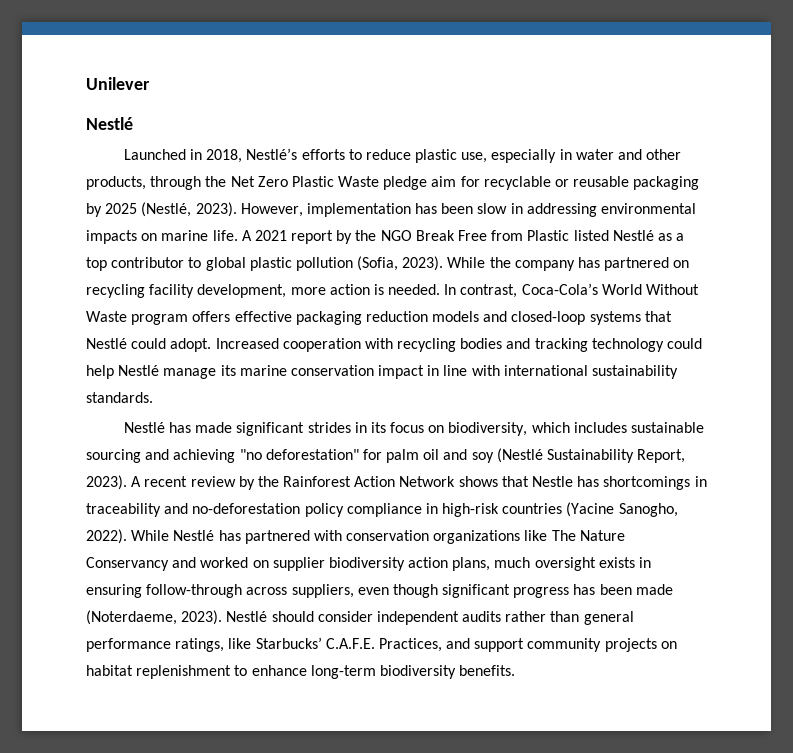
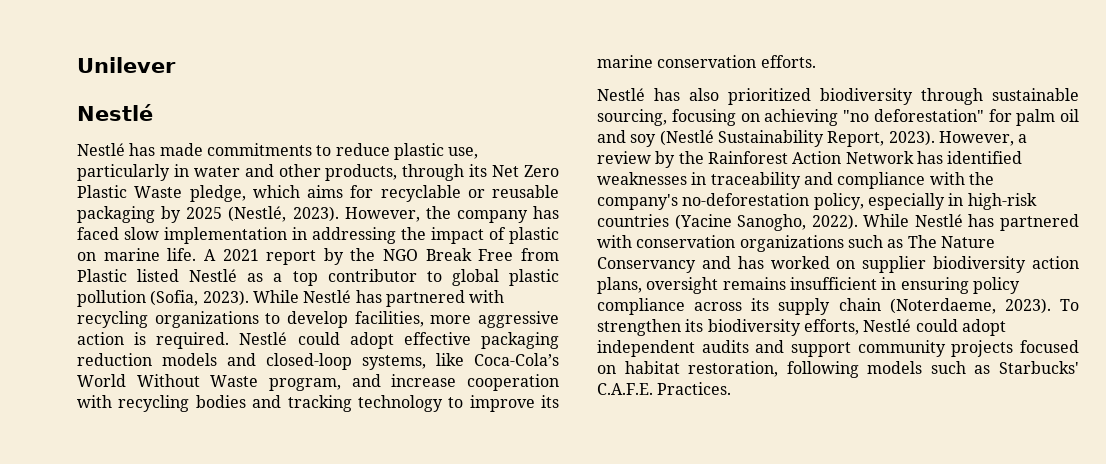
- Launched in 2018, Nestlé’s efforts to reduce plastic use, especially in water and other products, through the Net Zero Plastic Waste pledge aim for recyclable or reusable packaging by 2025 (Nestlé, 2023).
+ Nestlé has made commitments to reduce plastic use, particularly in water and other products, through its Net Zero Plastic Waste pledge, which aims for recyclable or reusable packaging by 2025 (Nestlé, 2023).
- However, implementation has been slow in addressing environmental impacts on marine life.
+ However, the company has faced slow implementation in addressing the impact of plastic on marine life.
- While the company has partnered on recycling facility development, more action is needed. In contrast, Coca-Cola’s World Without Waste program offers effective packaging reduction models and closed-loop systems that Nestlé could adopt. Increased cooperation with recycling bodies and tracking technology could help Nestlé manage its marine conservation impact in line with international sustainability standards.
- Nestlé has made significant strides in its focus on biodiversity, which includes sustainable sourcing and achieving "no deforestation" for palm oil and soy (Nestlé Sustainability Report, 2023).
+ While Nestlé has partnered with recycling organizations to develop facilities, more aggressive action is required. Nestlé could adopt effective packaging reduction models and closed-loop systems, like Coca-Cola’s World Without Waste program, and increase cooperation with recycling bodies and tracking technology to improve its marine conservation efforts.
+ Nestlé has also prioritized biodiversity through sustainable sourcing, focusing on achieving "no deforestation" for palm oil and soy (Nestlé Sustainability Report, 2023).
- A recent review by the Rainforest Action Network shows that Nestle has shortcomings in traceability and no-deforestation policy compliance in high-risk countries (Yacine Sanogho, 2022).
+ However, a review by the Rainforest Action Network has identified weaknesses in traceability and compliance with the company's no-deforestation policy, especially in high-risk countries (Yacine Sanogho, 2022).
- While Nestlé has partnered with conservation organizations like The Nature Conservancy and worked on supplier biodiversity action plans, much oversight exists in ensuring follow-through across suppliers, even though significant progress has been made (Noterdaeme, 2023). Nestlé should consider independent audits rather than general performance ratings, like Starbucks’ C.A.F.E. Practices, and support community projects on habitat replenishment to enhance long-term biodiversity benefits.
+ While Nestlé has partnered with conservation organizations such as The Nature Conservancy and has worked on supplier biodiversity action plans, oversight remains insufficient in ensuring policy compliance across its supply chain (Noterdaeme, 2023). To strengthen its biodiversity efforts, Nestlé could adopt independent audits and support community projects focused on habitat restoration, following models such as Starbucks' C.A.F.E. Practices.

